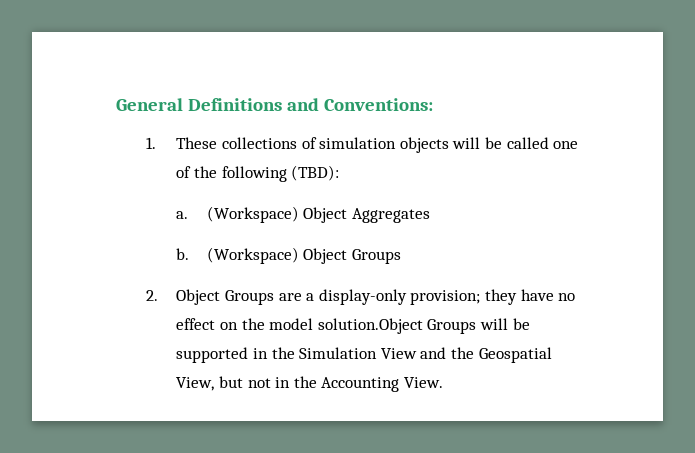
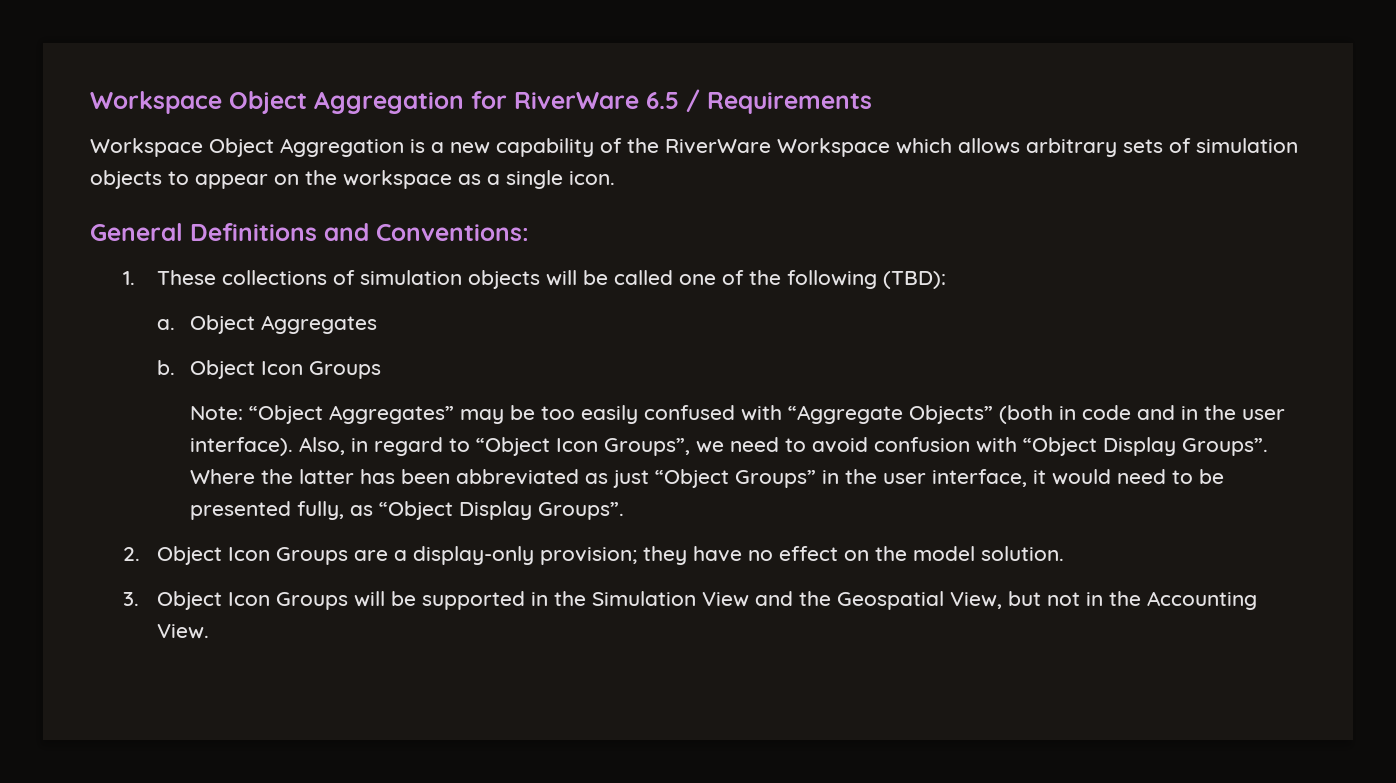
+ Workspace Object Aggregation for RiverWare 6.5 / Requirements
+ Workspace Object Aggregation is a new capability of the RiverWare Workspace which allows arbitrary sets of simulation objects to appear on the workspace as a single icon.
- (Workspace) Object Aggregates
+ Object Aggregates
- b. (Workspace) Object Groups
+ b. Object Icon Groups
+ Note: “Object Aggregates” may be too easily confused with “Aggregate Objects” (both in code and in the user interface). Also, in regard to “Object Icon Groups”, we need to avoid confusion with “Object Display Groups”. Where the latter has been abbreviated as just “Object Groups” in the user interface, it would need to be presented fully, as “Object Display Groups”.
- 2. Object Groups are a display-only provision; they have no effect on the model solution.Object Groups will be supported in the Simulation View and the Geospatial View, but not in the Accounting View.
+ 2. Object Icon Groups are a display-only provision; they have no effect on the model solution.
+ 3. Object Icon Groups will be supported in the Simulation View and the Geospatial View, but not in the Accounting View.

